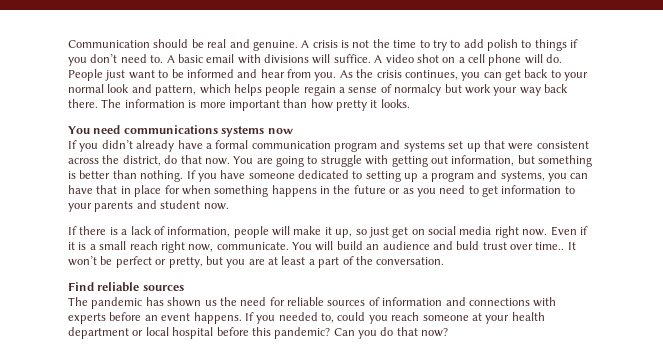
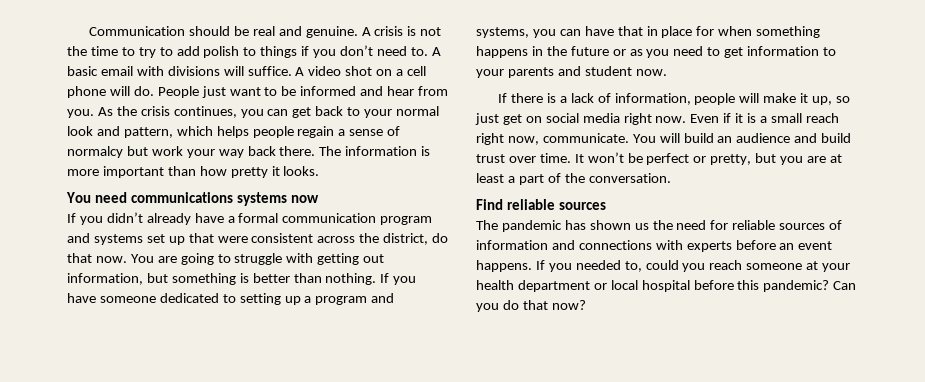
- You will build an audience and buld trust over time..
+ You will build an audience and build trust over time.

